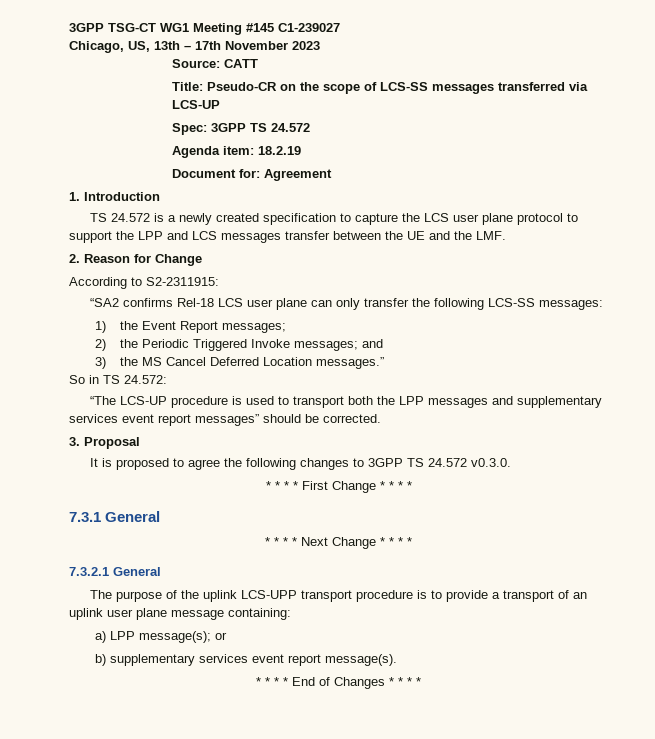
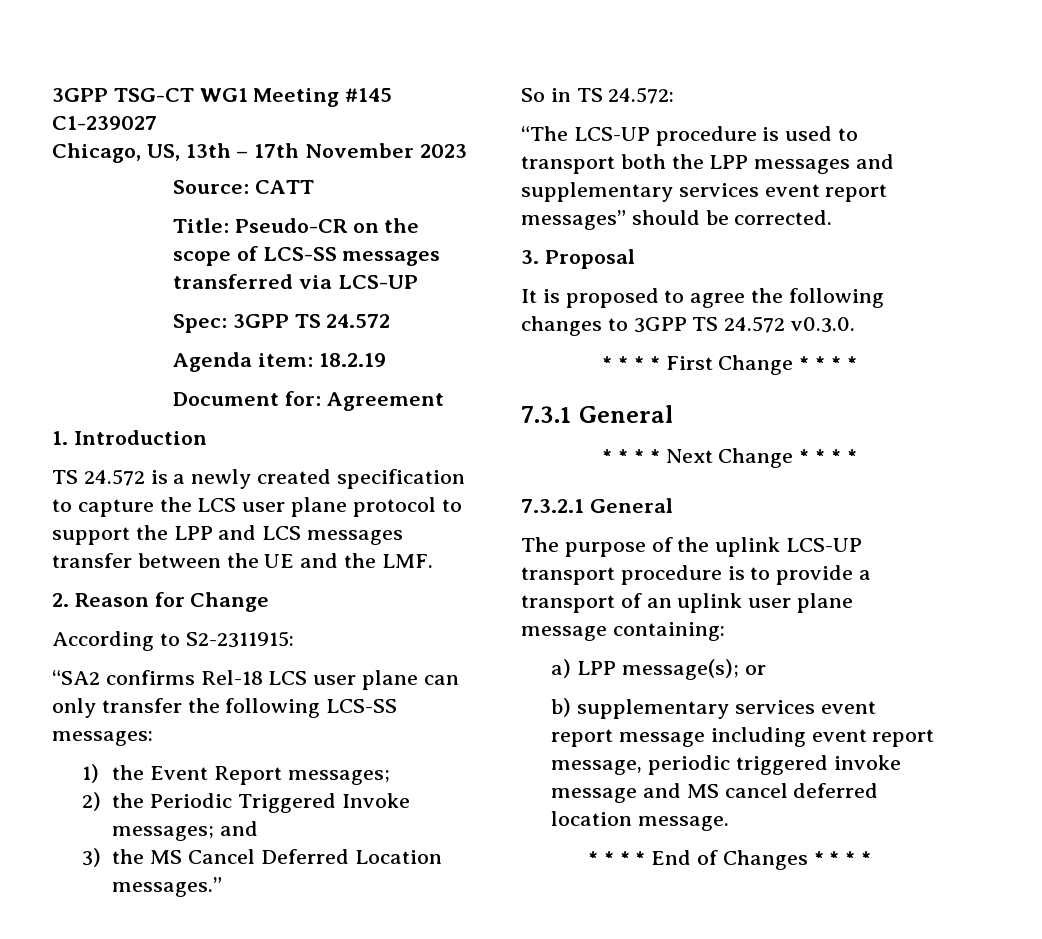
- The purpose of the uplink LCS-UPP transport procedure is to provide a transport of an uplink user plane message containing:
+ The purpose of the uplink LCS-UP transport procedure is to provide a transport of an uplink user plane message containing:
- b) supplementary services event report message(s).
+ b) supplementary services event report message including event report message, periodic triggered invoke message and MS cancel deferred location message.

